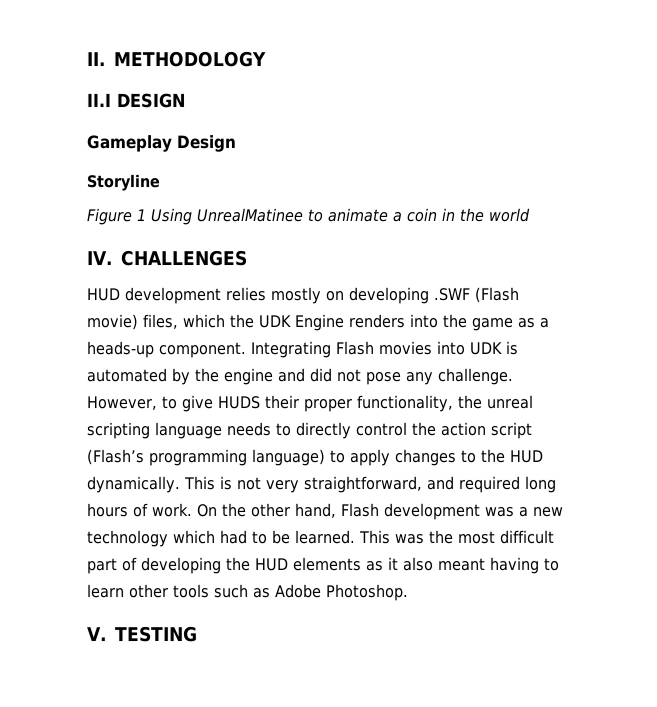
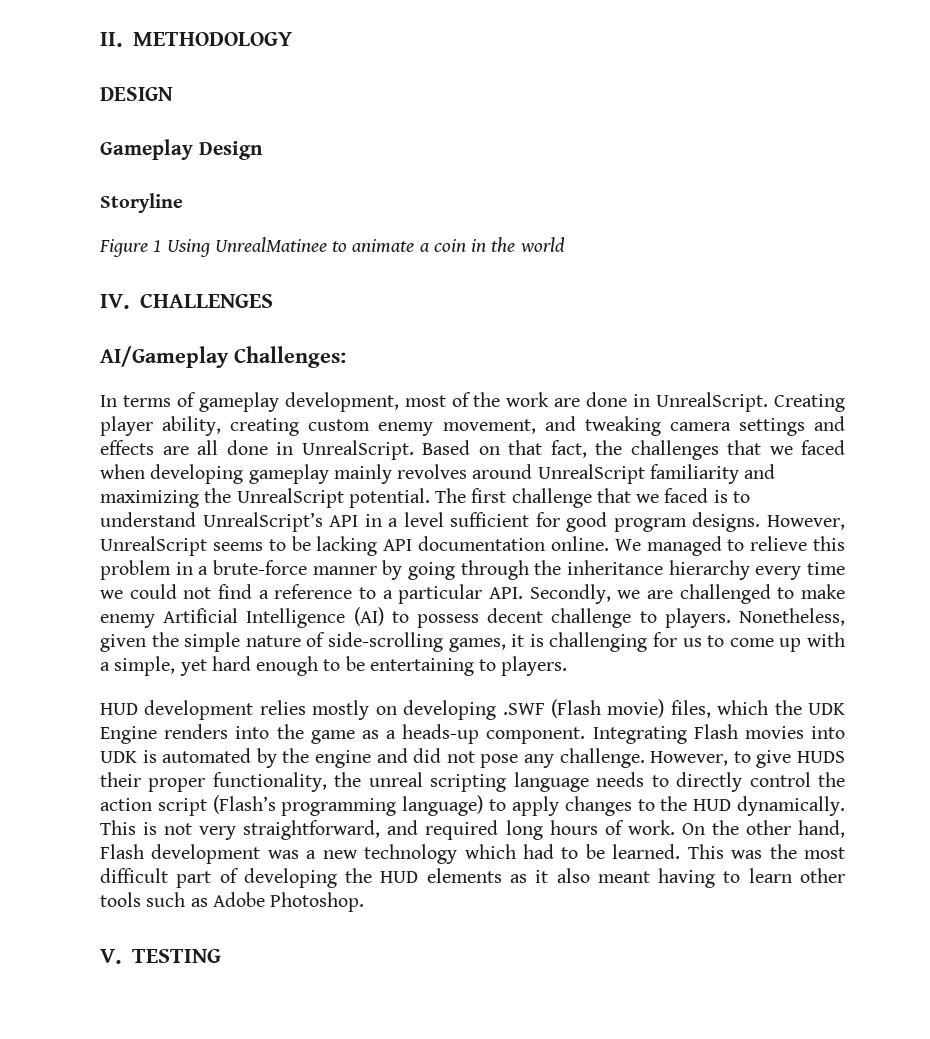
- II.I DESIGN
+ DESIGN
+ AI/Gameplay Challenges:
+ In terms of gameplay development, most of the work are done in UnrealScript. Creating player ability, creating custom enemy movement, and tweaking camera settings and effects are all done in UnrealScript. Based on that fact, the challenges that we faced when developing gameplay mainly revolves around UnrealScript familiarity and maximizing the UnrealScript potential. The first challenge that we faced is to understand UnrealScript’s API in a level sufficient for good program designs. However, UnrealScript seems to be lacking API documentation online. We managed to relieve this problem in a brute-force manner by going through the inheritance hierarchy every time we could not find a reference to a particular API. Secondly, we are challenged to make enemy Artificial Intelligence (AI) to possess decent challenge to players. Nonetheless, given the simple nature of side-scrolling games, it is challenging for us to come up with a simple, yet hard enough to be entertaining to players.

